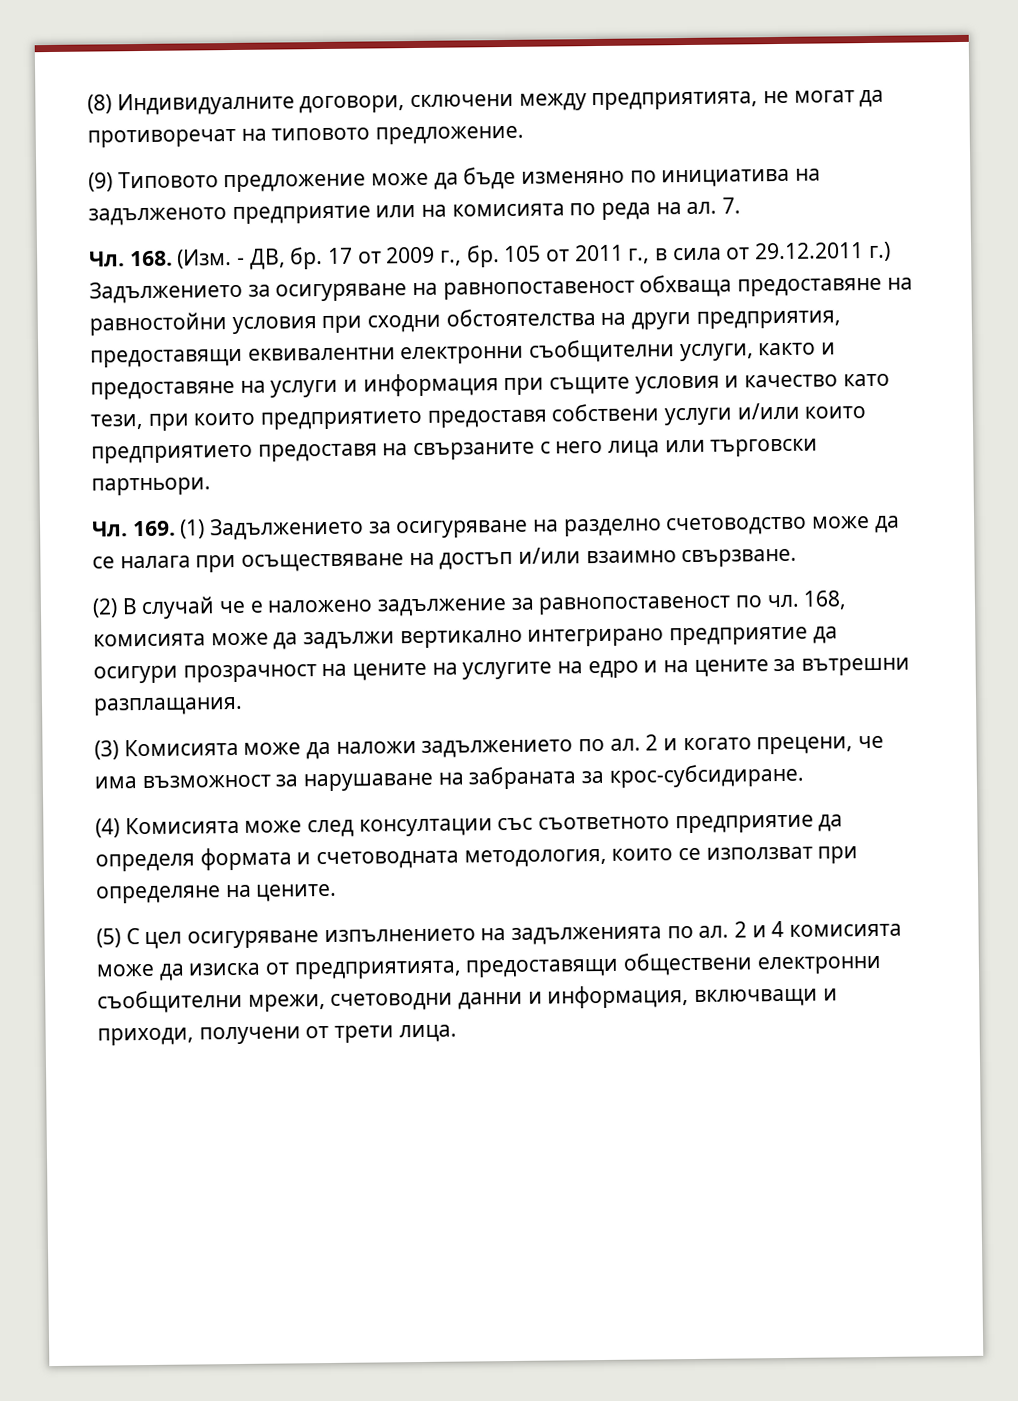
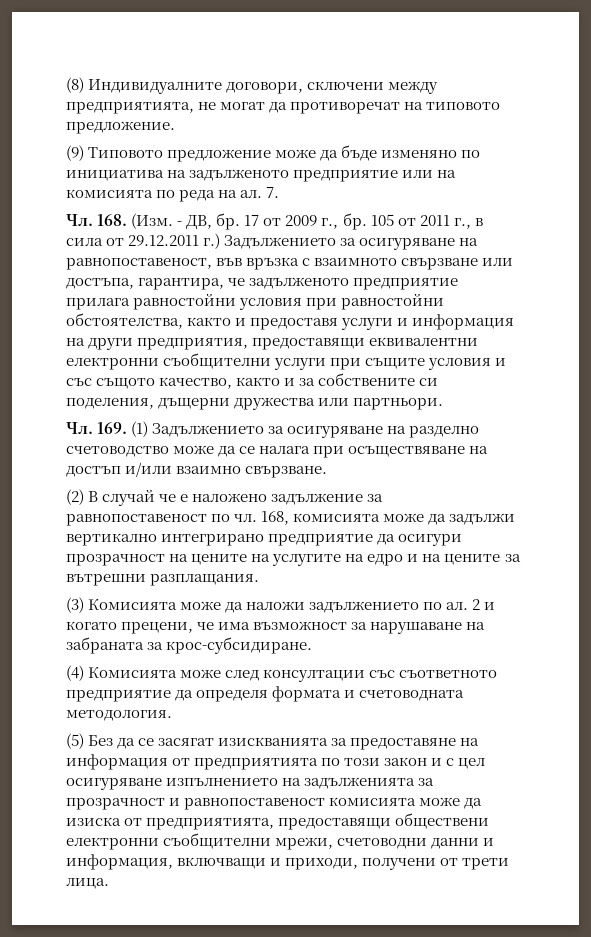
- 105 от 2011 г., в сила от 29.12.2011 г.) Задължението за осигуряване на равнопоставеност обхваща предоставяне на равностойни условия при сходни обстоятелства на други предприятия, предоставящи еквивалентни електронни съобщителни услуги, както и предоставяне на услуги и информация при същите условия и качество като тези, при които предприятието предоставя собствени услуги и/или които предприятието предоставя на свързаните с него лица или търговски партньори.
+ 105 от 2011 г., в сила от 29.12.2011 г.) Задължението за осигуряване на равнопоставеност, във връзка с взаимното свързване или достъпа, гарантира, че задълженото предприятие прилага равностойни условия при равностойни обстоятелства, както и предоставя услуги и информация на други предприятия, предоставящи еквивалентни електронни съобщителни услуги при същите условия и със същото качество, както и за собствените си поделения, дъщерни дружества или партньори.
- (4) Комисията може след консултации със съответното предприятие да определя формата и счетоводната методология, които се използват при определяне на цените.
- (5) С цел осигуряване изпълнението на задълженията по ал. 2 и 4 комисията може да изиска от предприятията, предоставящи обществени електронни съобщителни мрежи, счетоводни данни и информация, включващи и приходи, получени от трети лица.
+ (4) Комисията може след консултации със съответното предприятие да определя формата и счетоводната методология.
+ (5) Без да се засягат изискванията за предоставяне на информация от предприятията по този закон и с цел осигуряване изпълнението на задълженията за прозрачност и равнопоставеност комисията може да изиска от предприятията, предоставящи обществени електронни съобщителни мрежи, счетоводни данни и информация, включващи и приходи, получени от трети лица.

